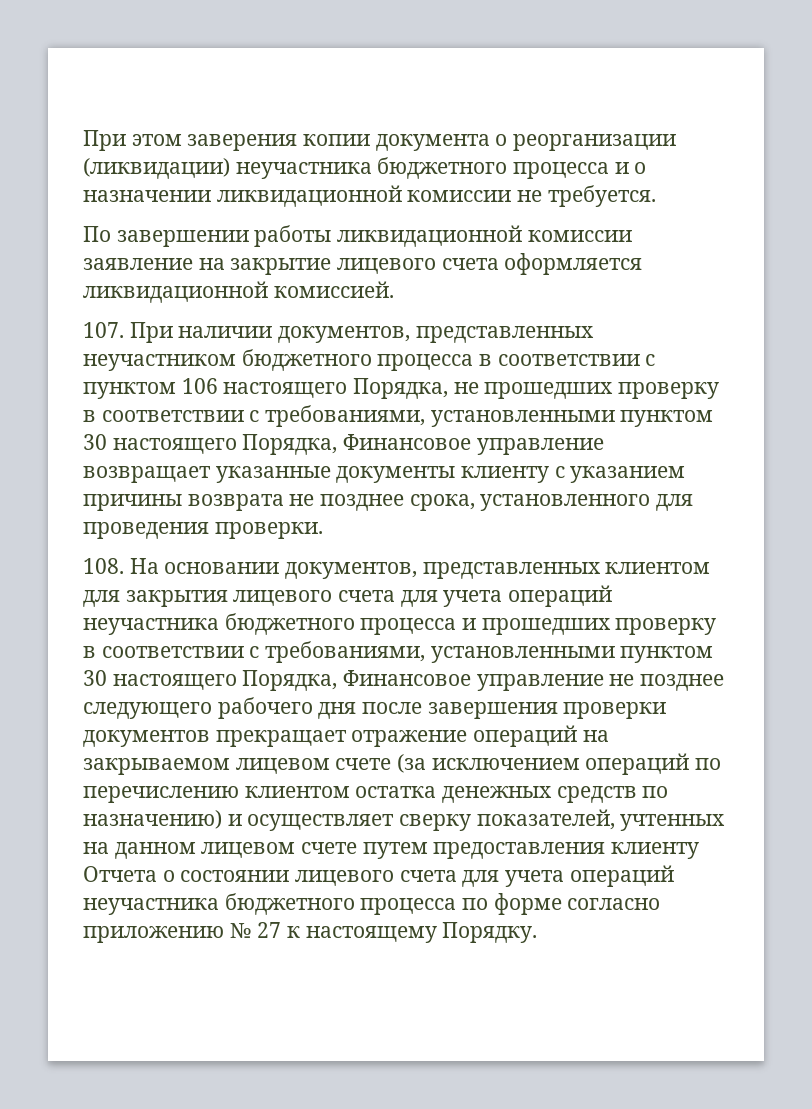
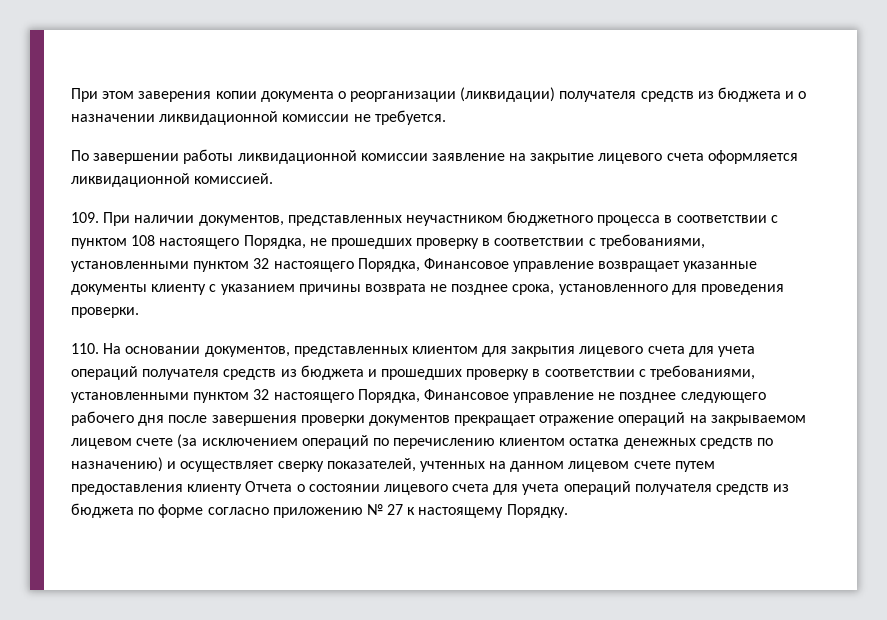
- При этом заверения копии документа о реорганизации (ликвидации) неучастника бюджетного процесса и о назначении ликвидационной комиссии не требуется.
+ При этом заверения копии документа о реорганизации (ликвидации) получателя средств из бюджета и о назначении ликвидационной комиссии не требуется.
- 107. При наличии документов, представленных неучастником бюджетного процесса в соответствии с пунктом 106 настоящего Порядка, не прошедших проверку в соответствии с требованиями, установленными пунктом 30 настоящего Порядка, Финансовое управление возвращает указанные документы клиенту с указанием причины возврата не позднее срока, установленного для проведения проверки.
+ 109. При наличии документов, представленных неучастником бюджетного процесса в соответствии с пунктом 108 настоящего Порядка, не прошедших проверку в соответствии с требованиями, установленными пунктом 32 настоящего Порядка, Финансовое управление возвращает указанные документы клиенту с указанием причины возврата не позднее срока, установленного для проведения проверки.
- 108. На основании документов, представленных клиентом для закрытия лицевого счета для учета операций неучастника бюджетного процесса и прошедших проверку в соответствии с требованиями, установленными пунктом 30 настоящего Порядка, Финансовое управление не позднее следующего рабочего дня после завершения проверки документов прекращает отражение операций на закрываемом лицевом счете (за исключением операций по перечислению клиентом остатка денежных средств по назначению) и осуществляет сверку показателей, учтенных на данном лицевом счете путем предоставления клиенту Отчета о состоянии лицевого счета для учета операций неучастника бюджетного процесса по форме согласно приложению № 27 к настоящему Порядку.
+ 110. На основании документов, представленных клиентом для закрытия лицевого счета для учета операций получателя средств из бюджета и прошедших проверку в соответствии с требованиями, установленными пунктом 32 настоящего Порядка, Финансовое управление не позднее следующего рабочего дня после завершения проверки документов прекращает отражение операций на закрываемом лицевом счете (за исключением операций по перечислению клиентом остатка денежных средств по назначению) и осуществляет сверку показателей, учтенных на данном лицевом счете путем предоставления клиенту Отчета о состоянии лицевого счета для учета операций получателя средств из бюджета по форме согласно приложению № 27 к настоящему Порядку.

